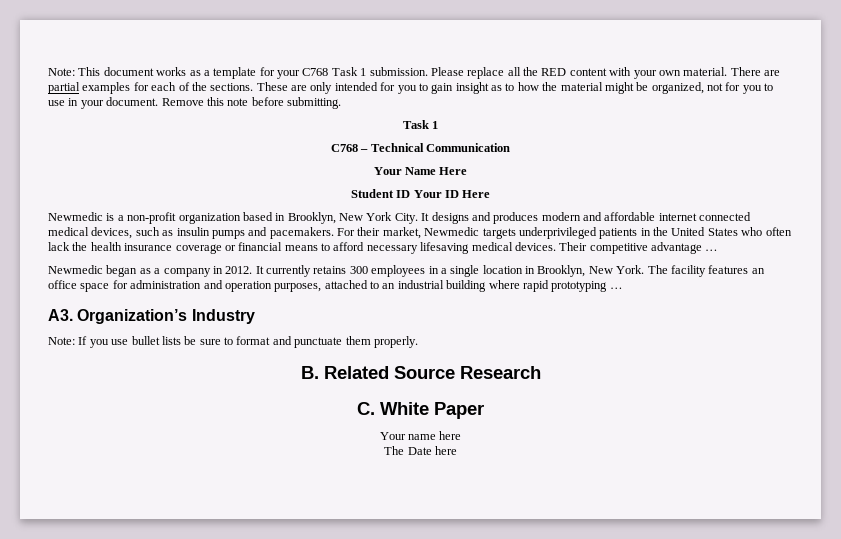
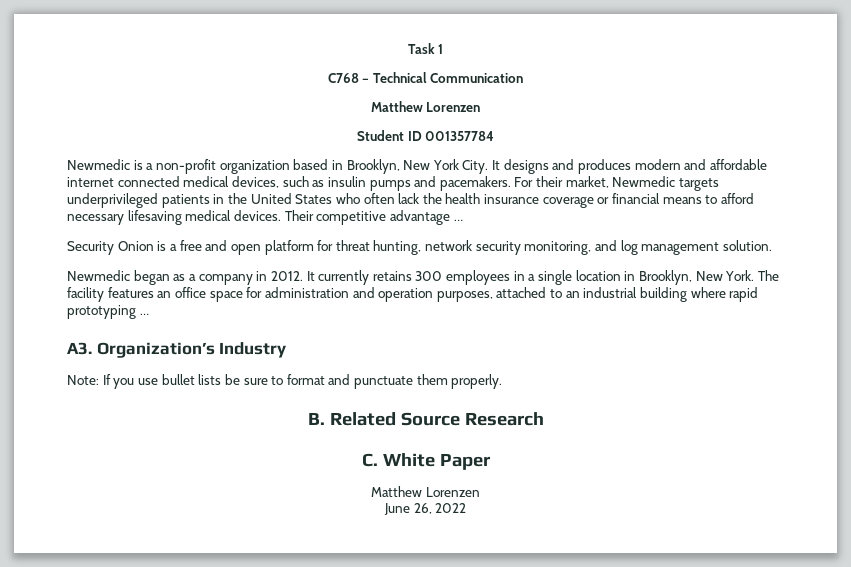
- Note: This document works as a template for your C768 Task 1 submission. Please replace all the RED content with your own material. There are partial examples for each of the sections. These are only intended for you to gain insight as to how the material might be organized, not for you to use in your document. Remove this note before submitting.
  C768 – Technical Communication
- Your Name Here
+ Matthew Lorenzen
- Student ID Your ID Here
+ Student ID 001357784
+ Security Onion is a free and open platform for threat hunting, network security monitoring, and log management solution.
  C. White Paper
- Your name here
- The Date here
+ Matthew Lorenzen
+ June 26, 2022

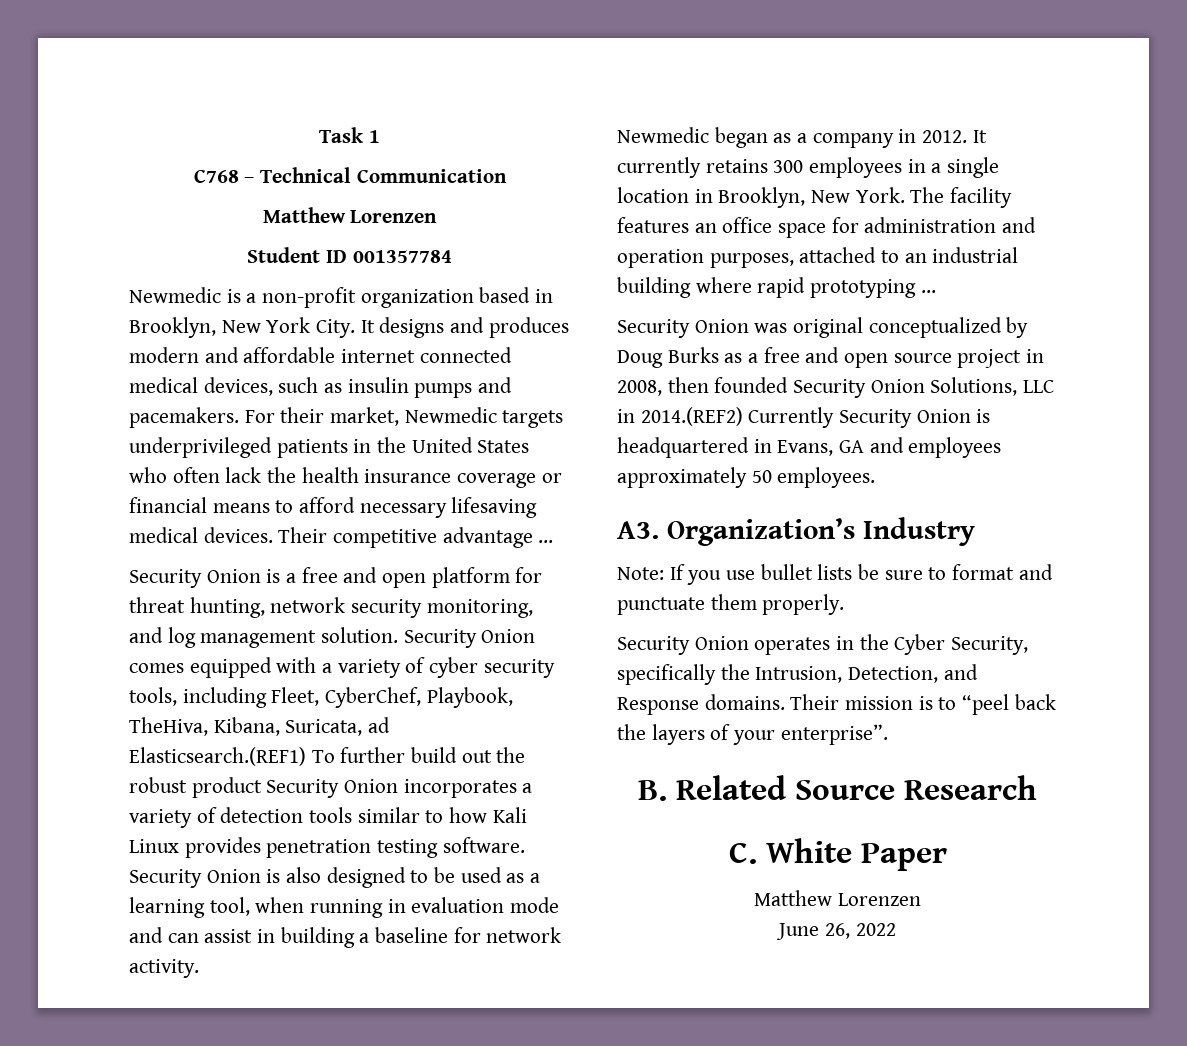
+ Security Onion comes equipped with a variety of cyber security tools, including Fleet, CyberChef, Playbook, TheHiva, Kibana, Suricata, ad Elasticsearch.(REF1) To further build out the robust product Security Onion incorporates a variety of detection tools similar to how Kali Linux provides penetration testing software. Security Onion is also designed to be used as a learning tool, when running in evaluation mode and can assist in building a baseline for network activity.
+ Security Onion was original conceptualized by Doug Burks as a free and open source project in 2008, then founded Security Onion Solutions, LLC in 2014.(REF2) Currently Security Onion is headquartered in Evans, GA and employees approximately 50 employees.
+ Security Onion operates in the Cyber Security, specifically the Intrusion, Detection, and Response domains. Their mission is to “peel back the layers of your enterprise”.

